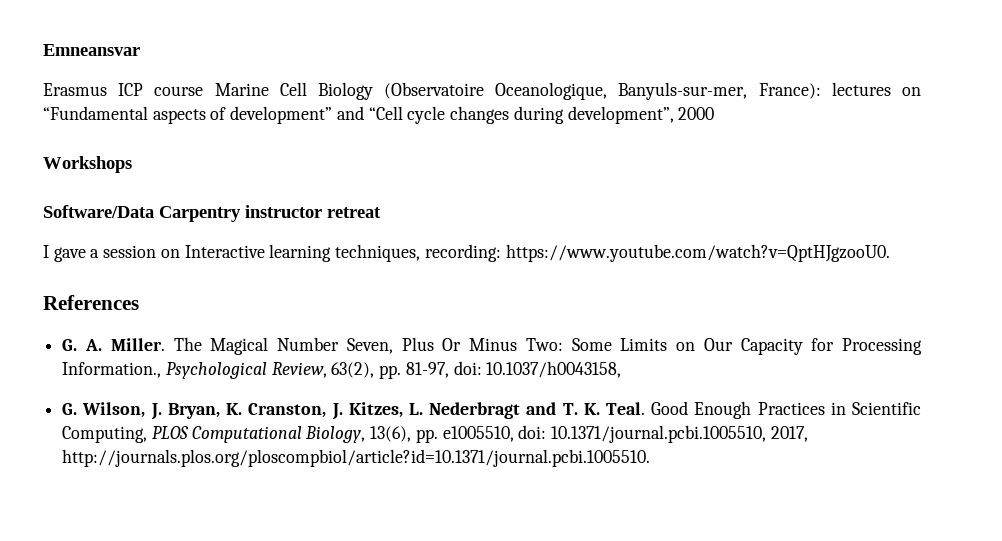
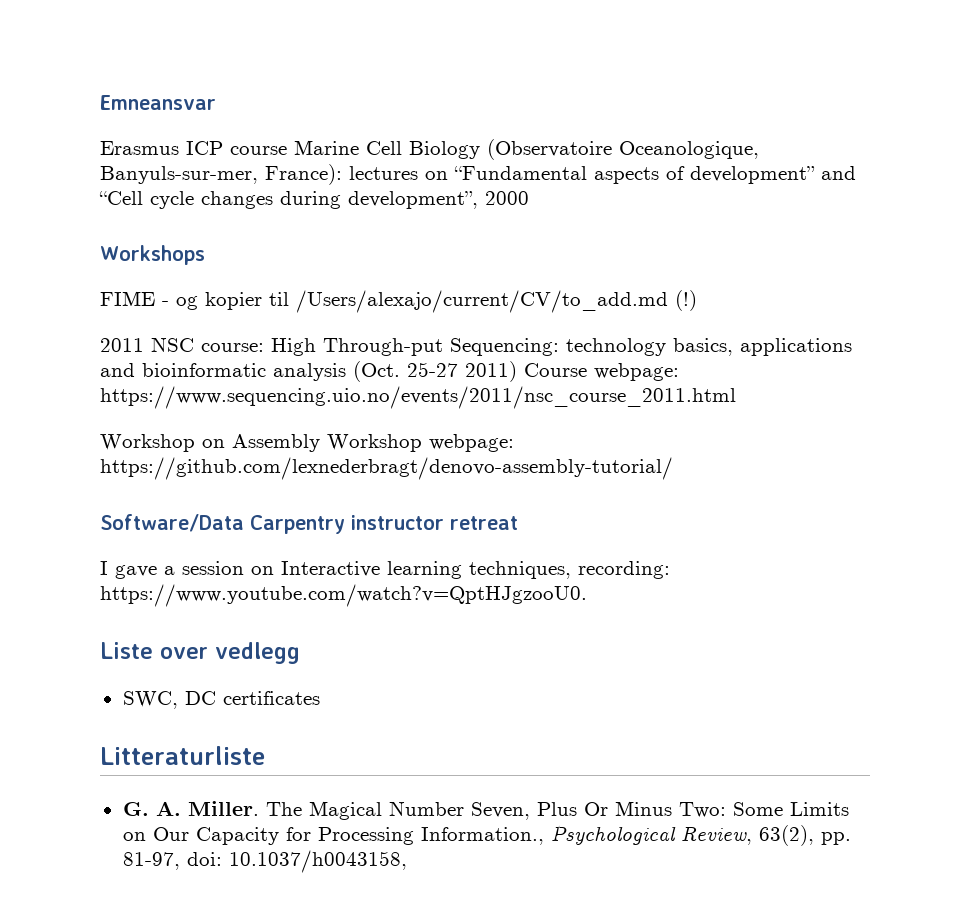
+ FIME - og kopier til /Users/alexajo/current/CV/to_add.md (!)
+ 2011 NSC course: High Through-put Sequencing: technology basics, applications and bioinformatic analysis (Oct. 25-27 2011) Course webpage: https://www.sequencing.uio.no/events/2011/nsc_course_2011.html
+ Workshop on Assembly Workshop webpage: https://github.com/lexnederbragt/denovo-assembly-tutorial/
- References
+ Liste over vedlegg
+ SWC, DC certificates
+ Litteraturliste
- G. Wilson, J. Bryan, K. Cranston, J. Kitzes, L. Nederbragt and T. K. Teal. Good Enough Practices in Scientific Computing, PLOS Computational Biology, 13(6), pp. e1005510, doi: 10.1371/journal.pcbi.1005510, 2017, http://journals.plos.org/ploscompbiol/article?id=10.1371/journal.pcbi.1005510.

